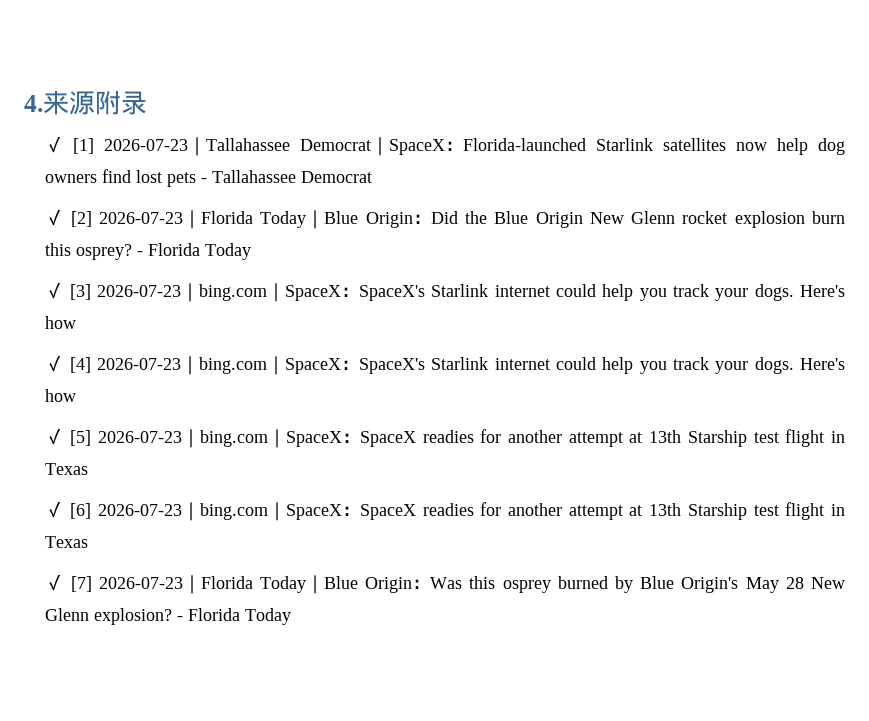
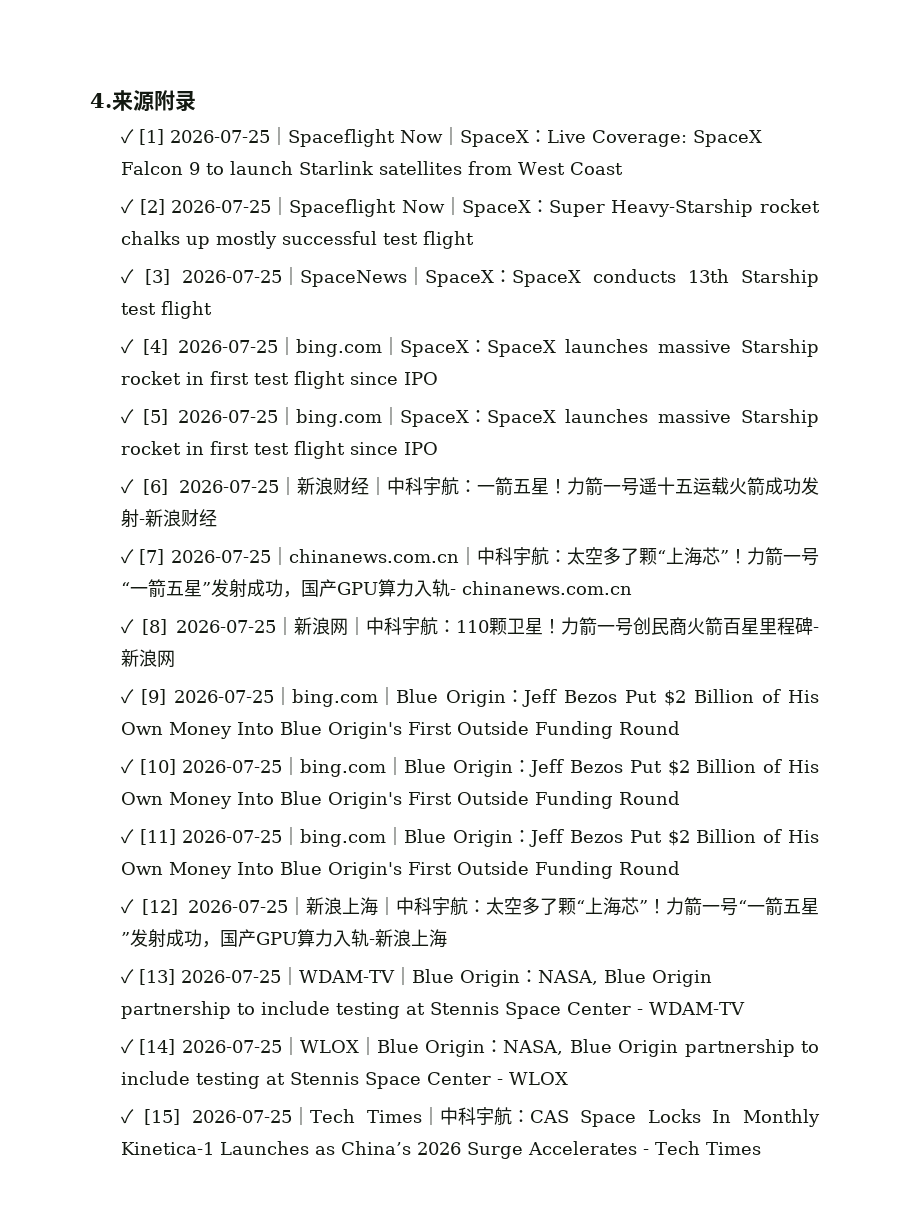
- ✓ [1] 2026-07-23｜Tallahassee Democrat｜SpaceX：Florida-launched Starlink satellites now help dog owners find lost pets - Tallahassee Democrat
- ✓ [2] 2026-07-23｜Florida Today｜Blue Origin：Did the Blue Origin New Glenn rocket explosion burn this osprey? - Florida Today
- ✓ [3] 2026-07-23｜bing.com｜SpaceX：SpaceX's Starlink internet could help you track your dogs. Here's how
- ✓ [4] 2026-07-23｜bing.com｜SpaceX：SpaceX's Starlink internet could help you track your dogs. Here's how
- ✓ [5] 2026-07-23｜bing.com｜SpaceX：SpaceX readies for another attempt at 13th Starship test flight in Texas
- ✓ [6] 2026-07-23｜bing.com｜SpaceX：SpaceX readies for another attempt at 13th Starship test flight in Texas
- ✓ [7] 2026-07-23｜Florida Today｜Blue Origin：Was this osprey burned by Blue Origin's May 28 New Glenn explosion? - Florida Today
+ ✓ [1] 2026-07-25｜Spaceflight Now｜SpaceX：Live Coverage: SpaceX Falcon 9 to launch Starlink satellites from West Coast
+ ✓ [2] 2026-07-25｜Spaceflight Now｜SpaceX：Super Heavy-Starship rocket chalks up mostly successful test flight
+ ✓ [3] 2026-07-25｜SpaceNews｜SpaceX：SpaceX conducts 13th Starship test flight
+ ✓ [4] 2026-07-25｜bing.com｜SpaceX：SpaceX launches massive Starship rocket in first test flight since IPO
+ ✓ [5] 2026-07-25｜bing.com｜SpaceX：SpaceX launches massive Starship rocket in first test flight since IPO
+ ✓ [6] 2026-07-25｜新浪财经｜中科宇航：一箭五星！力箭一号遥十五运载火箭成功发射-新浪财经
+ ✓ [7] 2026-07-25｜chinanews.com.cn｜中科宇航：太空多了颗“上海芯”！力箭一号“一箭五星”发射成功，国产GPU算力入轨- chinanews.com.cn
+ ✓ [8] 2026-07-25｜新浪网｜中科宇航：110颗卫星！力箭一号创民商火箭百星里程碑-新浪网
+ ✓ [9] 2026-07-25｜bing.com｜Blue Origin：Jeff Bezos Put $2 Billion of His Own Money Into Blue Origin's First Outside Funding Round
+ ✓ [10] 2026-07-25｜bing.com｜Blue Origin：Jeff Bezos Put $2 Billion of His Own Money Into Blue Origin's First Outside Funding Round
+ ✓ [11] 2026-07-25｜bing.com｜Blue Origin：Jeff Bezos Put $2 Billion of His Own Money Into Blue Origin's First Outside Funding Round
+ ✓ [12] 2026-07-25｜新浪上海｜中科宇航：太空多了颗“上海芯”！力箭一号“一箭五星”发射成功，国产GPU算力入轨-新浪上海
+ ✓ [13] 2026-07-25｜WDAM-TV｜Blue Origin：NASA, Blue Origin partnership to include testing at Stennis Space Center - WDAM-TV
+ ✓ [14] 2026-07-25｜WLOX｜Blue Origin：NASA, Blue Origin partnership to include testing at Stennis Space Center - WLOX
+ ✓ [15] 2026-07-25｜Tech Times｜中科宇航：CAS Space Locks In Monthly Kinetica-1 Launches as China’s 2026 Surge Accelerates - Tech Times

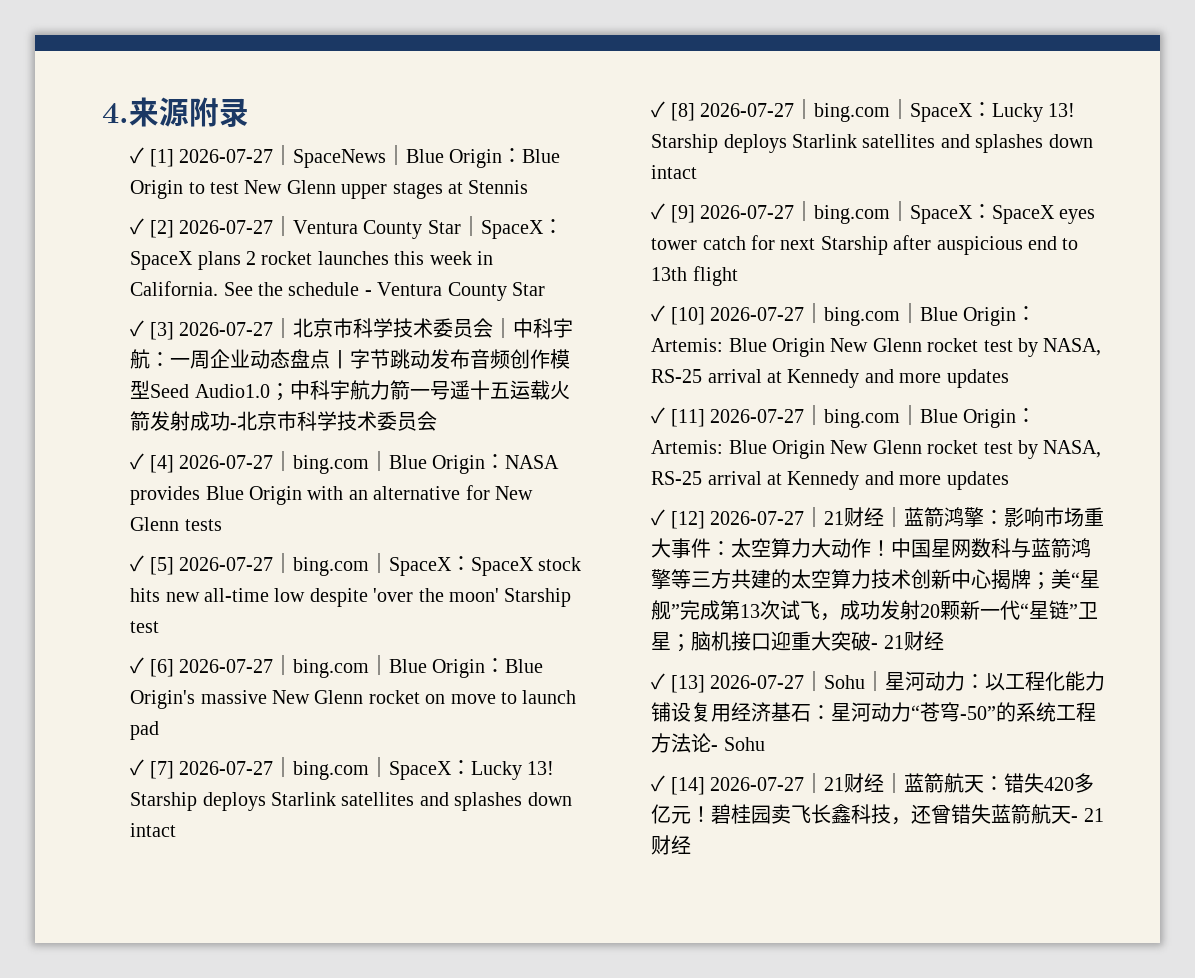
- ✓ [1] 2026-07-25｜Spaceflight Now｜SpaceX：Live Coverage: SpaceX Falcon 9 to launch Starlink satellites from West Coast
- ✓ [2] 2026-07-25｜Spaceflight Now｜SpaceX：Super Heavy-Starship rocket chalks up mostly successful test flight
- ✓ [3] 2026-07-25｜SpaceNews｜SpaceX：SpaceX conducts 13th Starship test flight
- ✓ [4] 2026-07-25｜bing.com｜SpaceX：SpaceX launches massive Starship rocket in first test flight since IPO
- ✓ [5] 2026-07-25｜bing.com｜SpaceX：SpaceX launches massive Starship rocket in first test flight since IPO
- ✓ [6] 2026-07-25｜新浪财经｜中科宇航：一箭五星！力箭一号遥十五运载火箭成功发射-新浪财经
- ✓ [7] 2026-07-25｜chinanews.com.cn｜中科宇航：太空多了颗“上海芯”！力箭一号“一箭五星”发射成功，国产GPU算力入轨- chinanews.com.cn
- ✓ [8] 2026-07-25｜新浪网｜中科宇航：110颗卫星！力箭一号创民商火箭百星里程碑-新浪网
- ✓ [9] 2026-07-25｜bing.com｜Blue Origin：Jeff Bezos Put $2 Billion of His Own Money Into Blue Origin's First Outside Funding Round
- ✓ [10] 2026-07-25｜bing.com｜Blue Origin：Jeff Bezos Put $2 Billion of His Own Money Into Blue Origin's First Outside Funding Round
- ✓ [11] 2026-07-25｜bing.com｜Blue Origin：Jeff Bezos Put $2 Billion of His Own Money Into Blue Origin's First Outside Funding Round
- ✓ [12] 2026-07-25｜新浪上海｜中科宇航：太空多了颗“上海芯”！力箭一号“一箭五星”发射成功，国产GPU算力入轨-新浪上海
- ✓ [13] 2026-07-25｜WDAM-TV｜Blue Origin：NASA, Blue Origin partnership to include testing at Stennis Space Center - WDAM-TV
- ✓ [14] 2026-07-25｜WLOX｜Blue Origin：NASA, Blue Origin partnership to include testing at Stennis Space Center - WLOX
- ✓ [15] 2026-07-25｜Tech Times｜中科宇航：CAS Space Locks In Monthly Kinetica-1 Launches as China’s 2026 Surge Accelerates - Tech Times
+ ✓ [1] 2026-07-27｜SpaceNews｜Blue Origin：Blue Origin to test New Glenn upper stages at Stennis
+ ✓ [2] 2026-07-27｜Ventura County Star｜SpaceX：SpaceX plans 2 rocket launches this week in California. See the schedule - Ventura County Star
+ ✓ [3] 2026-07-27｜北京市科学技术委员会｜中科宇航：一周企业动态盘点丨字节跳动发布音频创作模型Seed Audio1.0；中科宇航力箭一号遥十五运载火箭发射成功-北京市科学技术委员会
+ ✓ [4] 2026-07-27｜bing.com｜Blue Origin：NASA provides Blue Origin with an alternative for New Glenn tests
+ ✓ [5] 2026-07-27｜bing.com｜SpaceX：SpaceX stock hits new all-time low despite 'over the moon' Starship test
+ ✓ [6] 2026-07-27｜bing.com｜Blue Origin：Blue Origin's massive New Glenn rocket on move to launch pad
+ ✓ [7] 2026-07-27｜bing.com｜SpaceX：Lucky 13! Starship deploys Starlink satellites and splashes down intact
+ ✓ [8] 2026-07-27｜bing.com｜SpaceX：Lucky 13! Starship deploys Starlink satellites and splashes down intact
+ ✓ [9] 2026-07-27｜bing.com｜SpaceX：SpaceX eyes tower catch for next Starship after auspicious end to 13th flight
+ ✓ [10] 2026-07-27｜bing.com｜Blue Origin：Artemis: Blue Origin New Glenn rocket test by NASA, RS-25 arrival at Kennedy and more updates
+ ✓ [11] 2026-07-27｜bing.com｜Blue Origin：Artemis: Blue Origin New Glenn rocket test by NASA, RS-25 arrival at Kennedy and more updates
+ ✓ [12] 2026-07-27｜21财经｜蓝箭鸿擎：影响市场重大事件：太空算力大动作！中国星网数科与蓝箭鸿擎等三方共建的太空算力技术创新中心揭牌；美“星舰”完成第13次试飞，成功发射20颗新一代“星链”卫星；脑机接口迎重大突破- 21财经
+ ✓ [13] 2026-07-27｜Sohu｜星河动力：以工程化能力铺设复用经济基石：星河动力“苍穹-50”的系统工程方法论- Sohu
+ ✓ [14] 2026-07-27｜21财经｜蓝箭航天：错失420多亿元！碧桂园卖飞长鑫科技，还曾错失蓝箭航天- 21财经

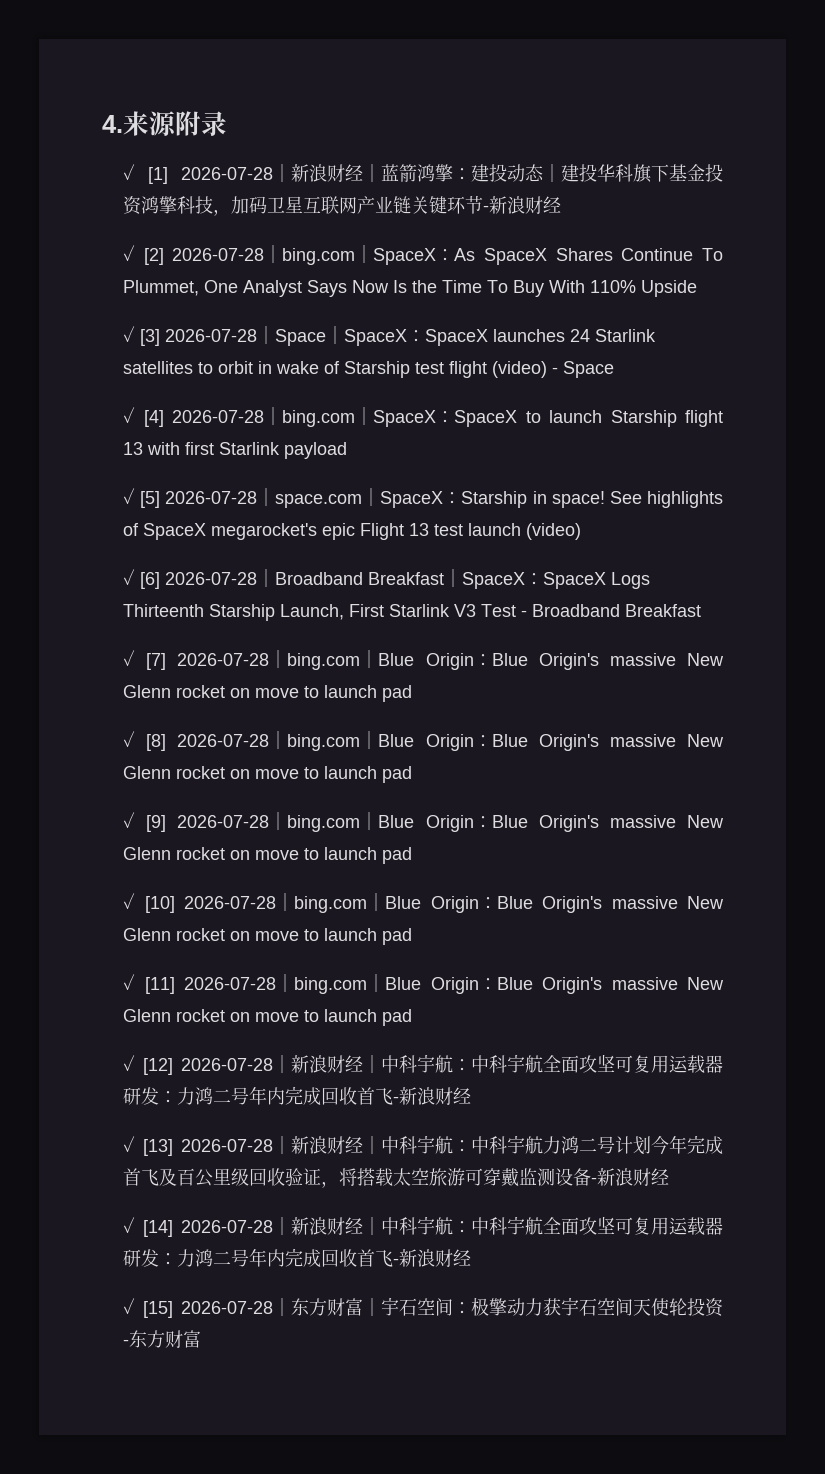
- ✓ [1] 2026-07-27｜SpaceNews｜Blue Origin：Blue Origin to test New Glenn upper stages at Stennis
- ✓ [2] 2026-07-27｜Ventura County Star｜SpaceX：SpaceX plans 2 rocket launches this week in California. See the schedule - Ventura County Star
- ✓ [3] 2026-07-27｜北京市科学技术委员会｜中科宇航：一周企业动态盘点丨字节跳动发布音频创作模型Seed Audio1.0；中科宇航力箭一号遥十五运载火箭发射成功-北京市科学技术委员会
- ✓ [4] 2026-07-27｜bing.com｜Blue Origin：NASA provides Blue Origin with an alternative for New Glenn tests
- ✓ [5] 2026-07-27｜bing.com｜SpaceX：SpaceX stock hits new all-time low despite 'over the moon' Starship test
+ ✓ [1] 2026-07-28｜新浪财经｜蓝箭鸿擎：建投动态｜建投华科旗下基金投资鸿擎科技，加码卫星互联网产业链关键环节-新浪财经
+ ✓ [2] 2026-07-28｜bing.com｜SpaceX：As SpaceX Shares Continue To Plummet, One Analyst Says Now Is the Time To Buy With 110% Upside
+ ✓ [3] 2026-07-28｜Space｜SpaceX：SpaceX launches 24 Starlink satellites to orbit in wake of Starship test flight (video) - Space
+ ✓ [4] 2026-07-28｜bing.com｜SpaceX：SpaceX to launch Starship flight 13 with first Starlink payload
+ ✓ [5] 2026-07-28｜space.com｜SpaceX：Starship in space! See highlights of SpaceX megarocket's epic Flight 13 test launch (video)
- ✓ [6] 2026-07-27｜bing.com｜Blue Origin：Blue Origin's massive New Glenn rocket on move to launch pad
+ ✓ [6] 2026-07-28｜Broadband Breakfast｜SpaceX：SpaceX Logs Thirteenth Starship Launch, First Starlink V3 Test - Broadband Breakfast
+ ✓ [7] 2026-07-28｜bing.com｜Blue Origin：Blue Origin's massive New Glenn rocket on move to launch pad
- ✓ [7] 2026-07-27｜bing.com｜SpaceX：Lucky 13! Starship deploys Starlink satellites and splashes down intact
- ✓ [8] 2026-07-27｜bing.com｜SpaceX：Lucky 13! Starship deploys Starlink satellites and splashes down intact
- ✓ [9] 2026-07-27｜bing.com｜SpaceX：SpaceX eyes tower catch for next Starship after auspicious end to 13th flight
- ✓ [10] 2026-07-27｜bing.com｜Blue Origin：Artemis: Blue Origin New Glenn rocket test by NASA, RS-25 arrival at Kennedy and more updates
- ✓ [11] 2026-07-27｜bing.com｜Blue Origin：Artemis: Blue Origin New Glenn rocket test by NASA, RS-25 arrival at Kennedy and more updates
- ✓ [12] 2026-07-27｜21财经｜蓝箭鸿擎：影响市场重大事件：太空算力大动作！中国星网数科与蓝箭鸿擎等三方共建的太空算力技术创新中心揭牌；美“星舰”完成第13次试飞，成功发射20颗新一代“星链”卫星；脑机接口迎重大突破- 21财经
- ✓ [13] 2026-07-27｜Sohu｜星河动力：以工程化能力铺设复用经济基石：星河动力“苍穹-50”的系统工程方法论- Sohu
- ✓ [14] 2026-07-27｜21财经｜蓝箭航天：错失420多亿元！碧桂园卖飞长鑫科技，还曾错失蓝箭航天- 21财经
+ ✓ [8] 2026-07-28｜bing.com｜Blue Origin：Blue Origin's massive New Glenn rocket on move to launch pad
+ ✓ [9] 2026-07-28｜bing.com｜Blue Origin：Blue Origin's massive New Glenn rocket on move to launch pad
+ ✓ [10] 2026-07-28｜bing.com｜Blue Origin：Blue Origin's massive New Glenn rocket on move to launch pad
+ ✓ [11] 2026-07-28｜bing.com｜Blue Origin：Blue Origin's massive New Glenn rocket on move to launch pad
+ ✓ [12] 2026-07-28｜新浪财经｜中科宇航：中科宇航全面攻坚可复用运载器研发：力鸿二号年内完成回收首飞-新浪财经
+ ✓ [13] 2026-07-28｜新浪财经｜中科宇航：中科宇航力鸿二号计划今年完成首飞及百公里级回收验证，将搭载太空旅游可穿戴监测设备-新浪财经
+ ✓ [14] 2026-07-28｜新浪财经｜中科宇航：中科宇航全面攻坚可复用运载器研发：力鸿二号年内完成回收首飞-新浪财经
+ ✓ [15] 2026-07-28｜东方财富｜宇石空间：极擎动力获宇石空间天使轮投资-东方财富

